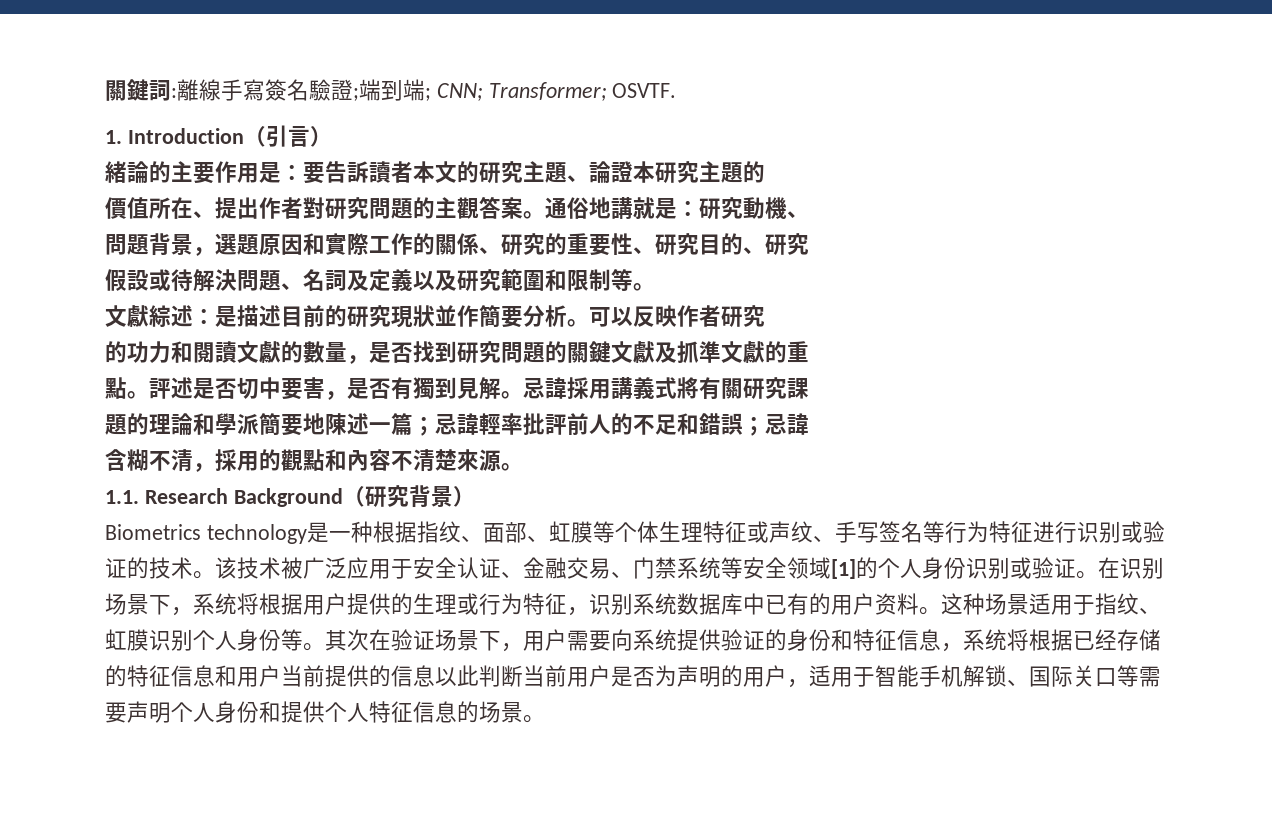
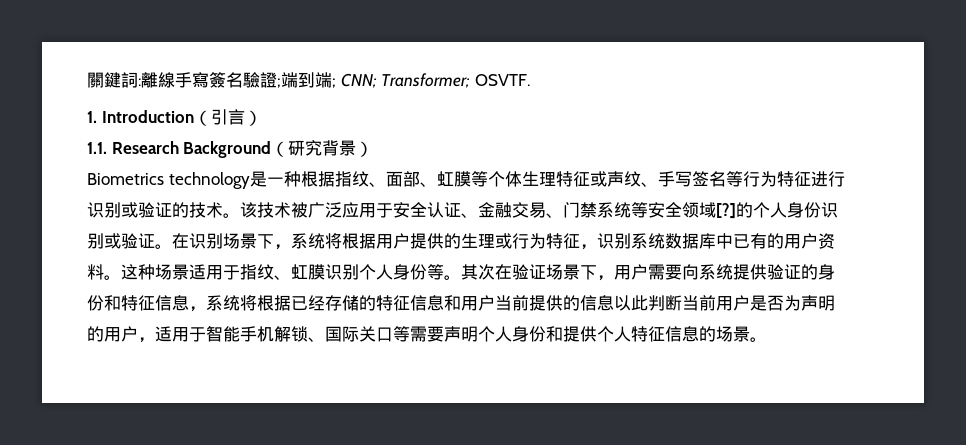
- 緒論的主要作用是：要告訴讀者本文的研究主題、論證本研究主題的
- 價值所在、提出作者對研究問題的主觀答案。通俗地講就是：研究動機、
- 問題背景，選題原因和實際工作的關係、研究的重要性、研究目的、研究
- 假設或待解決問題、名詞及定義以及研究範圍和限制等。
- 文獻綜述：是描述目前的研究現狀並作簡要分析。可以反映作者研究
- 的功力和閱讀文獻的數量，是否找到研究問題的關鍵文獻及抓準文獻的重
- 點。評述是否切中要害，是否有獨到見解。忌諱採用講義式將有關研究課
- 題的理論和學派簡要地陳述一篇；忌諱輕率批評前人的不足和錯誤；忌諱
- 含糊不清，採用的觀點和內容不清楚來源。
- 该技术被广泛应用于安全认证、金融交易、门禁系统等安全领域[1]的个人身份识别或验证。
+ 该技术被广泛应用于安全认证、金融交易、门禁系统等安全领域[?]的个人身份识别或验证。

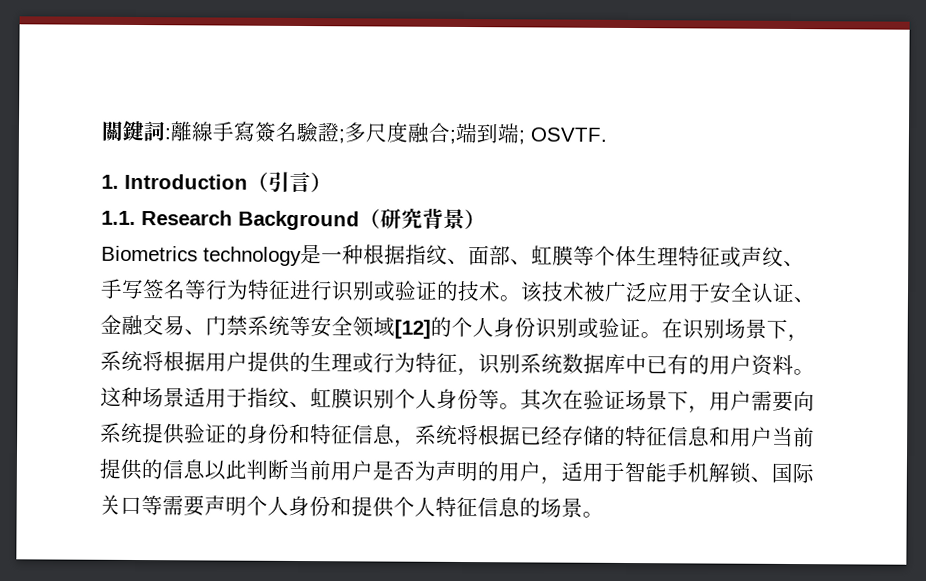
- 關鍵詞:離線手寫簽名驗證;端到端; CNN; Transformer; OSVTF.
+ 關鍵詞:離線手寫簽名驗證;多尺度融合;端到端; OSVTF.
- 该技术被广泛应用于安全认证、金融交易、门禁系统等安全领域[?]的个人身份识别或验证。
+ 该技术被广泛应用于安全认证、金融交易、门禁系统等安全领域[12]的个人身份识别或验证。

